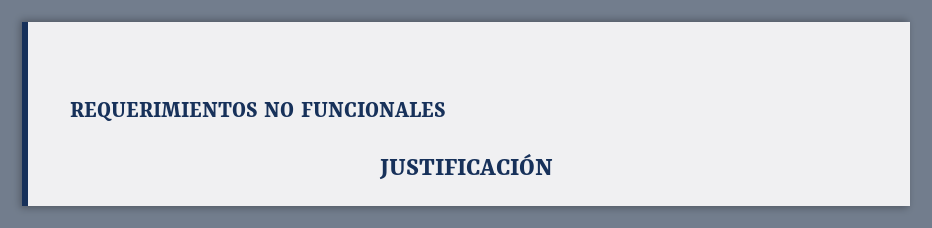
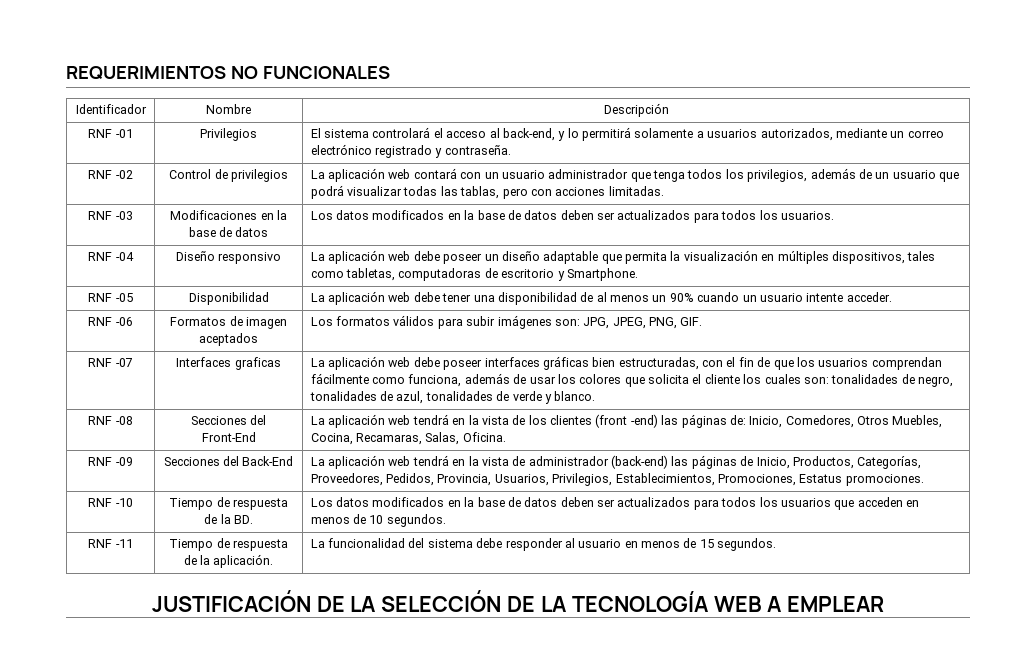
- JUSTIFICACIÓN
+ Identificador | Nombre | Descripción
+ RNF -01 | Privilegios | El sistema controlará el acceso al back-end, y lo permitirá solamente a usuarios autorizados, mediante un correo electrónico registrado y contraseña.
+ RNF -02 | Control de privilegios | La aplicación web contará con un usuario administrador que tenga todos los privilegios, además de un usuario que podrá visualizar todas las tablas, pero con acciones limitadas.
+ RNF -03 | Modificaciones en la base de datos | Los datos modificados en la base de datos deben ser actualizados para todos los usuarios.
+ RNF -04 | Diseño responsivo | La aplicación web debe poseer un diseño adaptable que permita la visualización en múltiples dispositivos, tales como tabletas, computadoras de escritorio y Smartphone.
+ RNF -05 | Disponibilidad | La aplicación web debe tener una disponibilidad de al menos un 90% cuando un usuario intente acceder.
+ RNF -06 | Formatos de imagen aceptados | Los formatos válidos para subir imágenes son: JPG, JPEG, PNG, GIF.
+ RNF -07 | Interfaces graficas | La aplicación web debe poseer interfaces gráficas bien estructuradas, con el fin de que los usuarios comprendan fácilmente como funciona, además de usar los colores que solicita el cliente los cuales son: tonalidades de negro, tonalidades de azul, tonalidades de verde y blanco.
+ RNF -08 | Secciones del Front-End | La aplicación web tendrá en la vista de los clientes (front -end) las páginas de: Inicio, Comedores, Otros Muebles, Cocina, Recamaras, Salas, Oficina.
+ RNF -09 | Secciones del Back-End | La aplicación web tendrá en la vista de administrador (back-end) las páginas de Inicio, Productos, Categorías, Proveedores, Pedidos, Provincia, Usuarios, Privilegios, Establecimientos, Promociones, Estatus promociones.
+ RNF -10 | Tiempo de respuesta de la BD. | Los datos modificados en la base de datos deben ser actualizados para todos los usuarios que acceden en menos de 10 segundos.
+ RNF -11 | Tiempo de respuesta de la aplicación. | La funcionalidad del sistema debe responder al usuario en menos de 15 segundos.
+ JUSTIFICACIÓN DE LA SELECCIÓN DE LA TECNOLOGÍA WEB A EMPLEAR

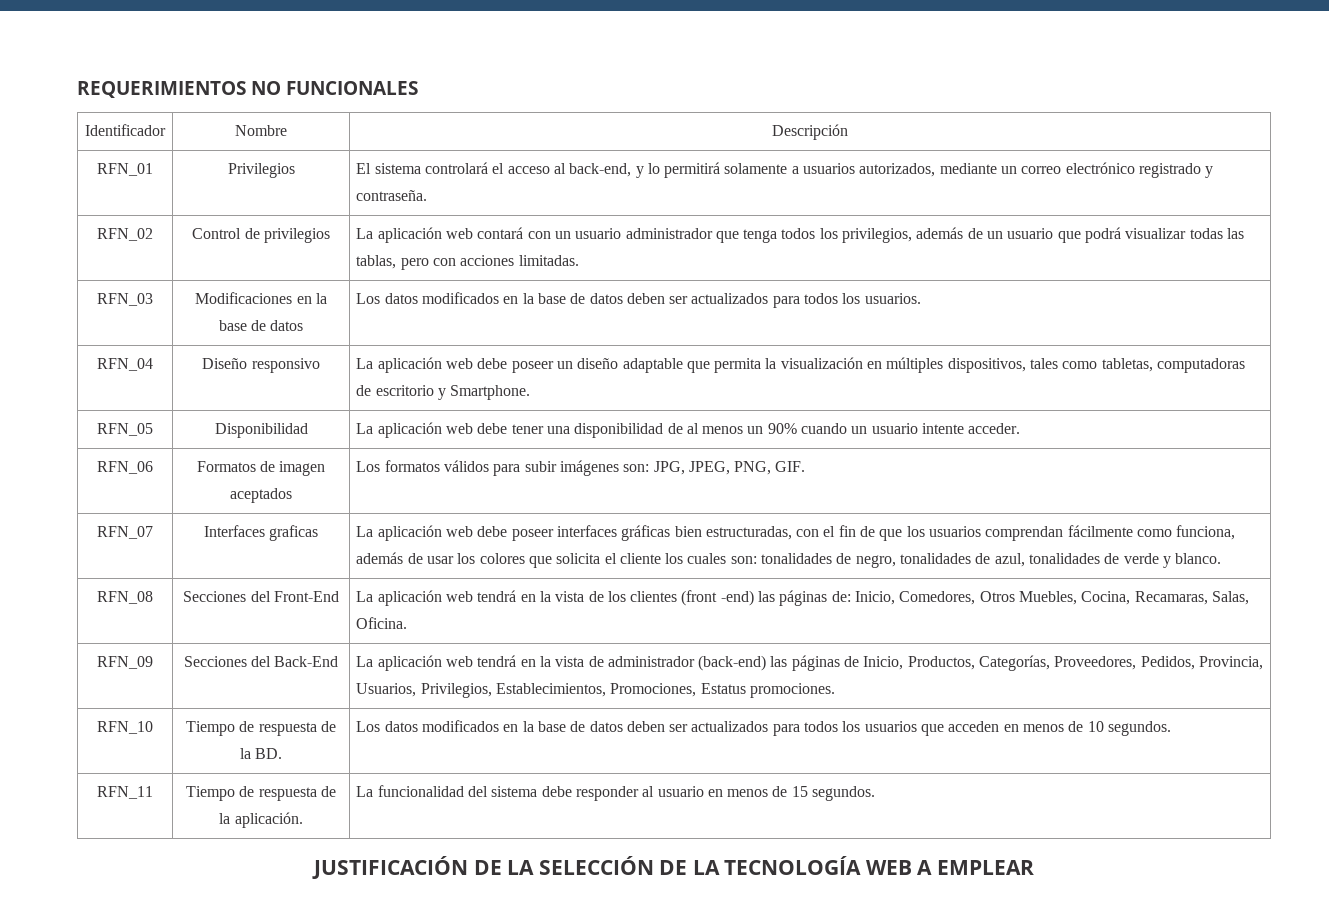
- RNF -01 | Privilegios | El sistema controlará el acceso al back-end, y lo permitirá solamente a usuarios autorizados, mediante un correo electrónico registrado y contraseña.
+ RFN_01 | Privilegios | El sistema controlará el acceso al back-end, y lo permitirá solamente a usuarios autorizados, mediante un correo electrónico registrado y contraseña.
- RNF -02 | Control de privilegios | La aplicación web contará con un usuario administrador que tenga todos los privilegios, además de un usuario que podrá visualizar todas las tablas, pero con acciones limitadas.
+ RFN_02 | Control de privilegios | La aplicación web contará con un usuario administrador que tenga todos los privilegios, además de un usuario que podrá visualizar todas las tablas, pero con acciones limitadas.
- RNF -03 | Modificaciones en la base de datos | Los datos modificados en la base de datos deben ser actualizados para todos los usuarios.
+ RFN_03 | Modificaciones en la base de datos | Los datos modificados en la base de datos deben ser actualizados para todos los usuarios.
- RNF -04 | Diseño responsivo | La aplicación web debe poseer un diseño adaptable que permita la visualización en múltiples dispositivos, tales como tabletas, computadoras de escritorio y Smartphone.
+ RFN_04 | Diseño responsivo | La aplicación web debe poseer un diseño adaptable que permita la visualización en múltiples dispositivos, tales como tabletas, computadoras de escritorio y Smartphone.
- RNF -05 | Disponibilidad | La aplicación web debe tener una disponibilidad de al menos un 90% cuando un usuario intente acceder.
+ RFN_05 | Disponibilidad | La aplicación web debe tener una disponibilidad de al menos un 90% cuando un usuario intente acceder.
- RNF -06 | Formatos de imagen aceptados | Los formatos válidos para subir imágenes son: JPG, JPEG, PNG, GIF.
+ RFN_06 | Formatos de imagen aceptados | Los formatos válidos para subir imágenes son: JPG, JPEG, PNG, GIF.
- RNF -07
+ RFN_07
- RNF -08 | Secciones del Front-End | La aplicación web tendrá en la vista de los clientes (front -end) las páginas de: Inicio, Comedores, Otros Muebles, Cocina, Recamaras, Salas, Oficina.
+ RFN_08 | Secciones del Front-End | La aplicación web tendrá en la vista de los clientes (front -end) las páginas de: Inicio, Comedores, Otros Muebles, Cocina, Recamaras, Salas, Oficina.
- RNF -09 | Secciones del Back-End | La aplicación web tendrá en la vista de administrador (back-end) las páginas de Inicio, Productos, Categorías, Proveedores, Pedidos, Provincia, Usuarios, Privilegios, Establecimientos, Promociones, Estatus promociones.
+ RFN_09 | Secciones del Back-End | La aplicación web tendrá en la vista de administrador (back-end) las páginas de Inicio, Productos, Categorías, Proveedores, Pedidos, Provincia, Usuarios, Privilegios, Establecimientos, Promociones, Estatus promociones.
- RNF -10 | Tiempo de respuesta de la BD. | Los datos modificados en la base de datos deben ser actualizados para todos los usuarios que acceden en menos de 10 segundos.
+ RFN_10 | Tiempo de respuesta de la BD. | Los datos modificados en la base de datos deben ser actualizados para todos los usuarios que acceden en menos de 10 segundos.
- RNF -11 | Tiempo de respuesta de la aplicación. | La funcionalidad del sistema debe responder al usuario en menos de 15 segundos.
+ RFN_11 | Tiempo de respuesta de la aplicación. | La funcionalidad del sistema debe responder al usuario en menos de 15 segundos.

